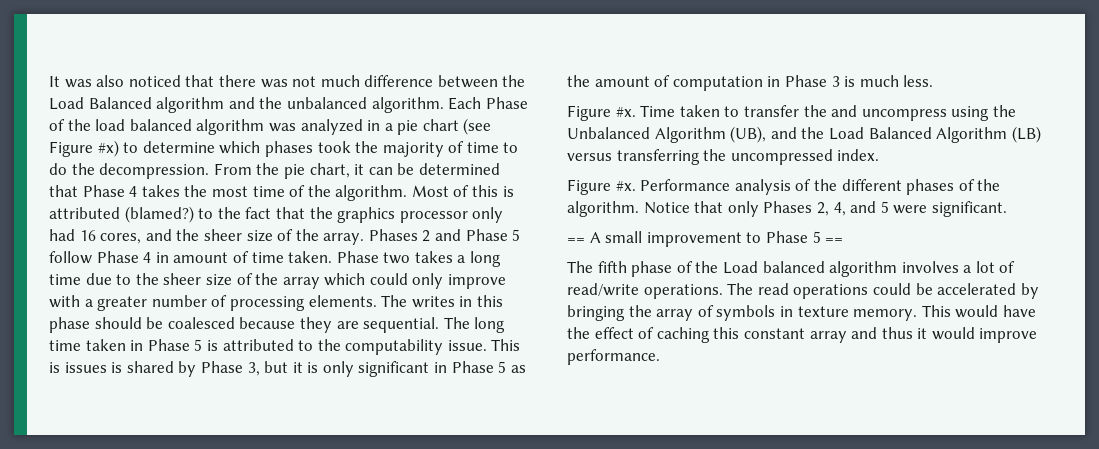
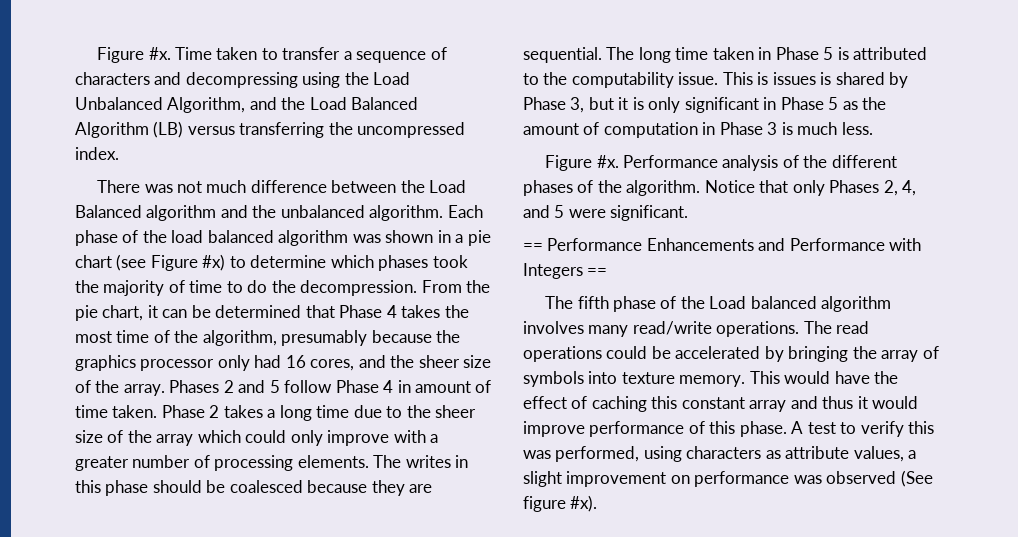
- It was also noticed that there was not much difference between the Load Balanced algorithm and the unbalanced algorithm.
+ Figure #x. Time taken to transfer a sequence of characters and decompressing using the Load Unbalanced Algorithm, and the Load Balanced Algorithm (LB) versus transferring the uncompressed index.
+ There was not much difference between the Load Balanced algorithm and the unbalanced algorithm.
- Each Phase of the load balanced algorithm was analyzed in a pie chart (see Figure #x) to determine which phases took the majority of time to do the decompression.
+ Each phase of the load balanced algorithm was shown in a pie chart (see Figure #x) to determine which phases took the majority of time to do the decompression.
- From the pie chart, it can be determined that Phase 4 takes the most time of the algorithm. Most of this is attributed (blamed?) to the fact that the graphics processor only had 16 cores, and the sheer size of the array.
+ From the pie chart, it can be determined that Phase 4 takes the most time of the algorithm, presumably because the graphics processor only had 16 cores, and the sheer size of the array.
- Phases 2 and Phase 5 follow Phase 4 in amount of time taken.
+ Phases 2 and 5 follow Phase 4 in amount of time taken.
- Phase two takes a long time due to the sheer size of the array which could only improve with a greater number of processing elements.
+ Phase 2 takes a long time due to the sheer size of the array which could only improve with a greater number of processing elements.
- Figure #x. Time taken to transfer the and uncompress using the Unbalanced Algorithm (UB), and the Load Balanced Algorithm (LB) versus transferring the uncompressed index.
- == A small improvement to Phase 5 ==
+ == Performance Enhancements and Performance with Integers ==
- The fifth phase of the Load balanced algorithm involves a lot of read/write operations.
+ The fifth phase of the Load balanced algorithm involves many read/write operations.
- The read operations could be accelerated by bringing the array of symbols in texture memory.
+ The read operations could be accelerated by bringing the array of symbols into texture memory.
- This would have the effect of caching this constant array and thus it would improve performance.
+ This would have the effect of caching this constant array and thus it would improve performance of this phase. A test to verify this was performed, using characters as attribute values, a slight improvement on performance was observed (See figure #x).

